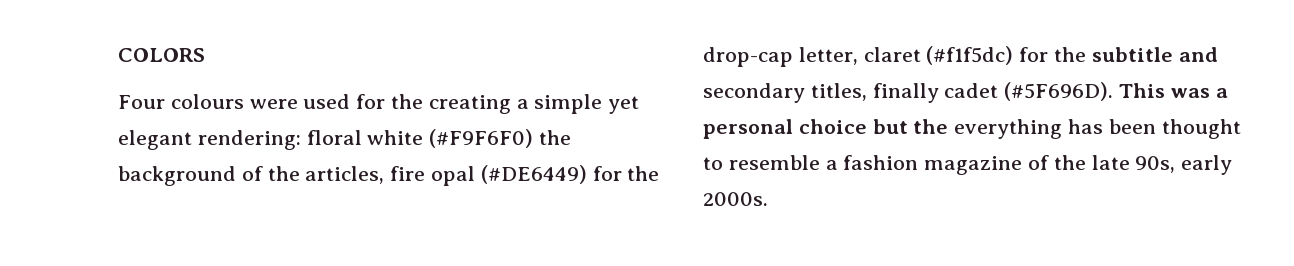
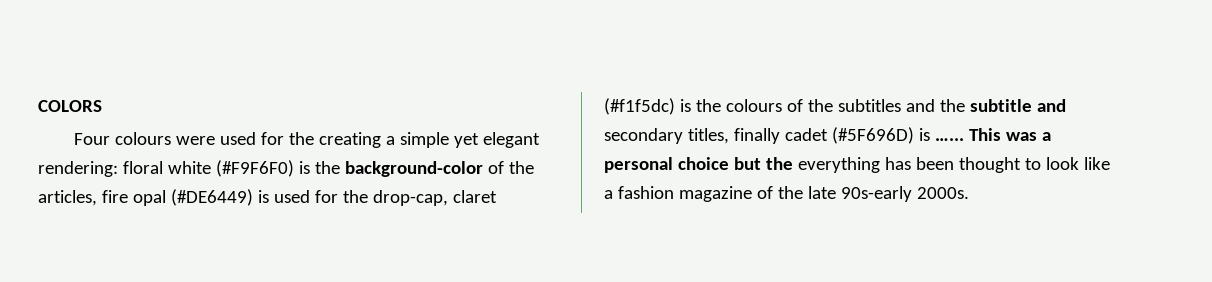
- Four colours were used for the creating a simple yet elegant rendering: floral white (#F9F6F0) the background of the articles, fire opal (#DE6449) for the drop-cap letter, claret (#f1f5dc) for the subtitle and secondary titles, finally cadet (#5F696D).
+ Four colours were used for the creating a simple yet elegant rendering: floral white (#F9F6F0) is the background-color of the articles, fire opal (#DE6449) is used for the drop-cap, claret (#f1f5dc) is the colours of the subtitles and the subtitle and secondary titles, finally cadet (#5F696D) is …...
- This was a personal choice but the everything has been thought to resemble a fashion magazine of the late 90s, early 2000s.
+ This was a personal choice but the everything has been thought to look like a fashion magazine of the late 90s-early 2000s.

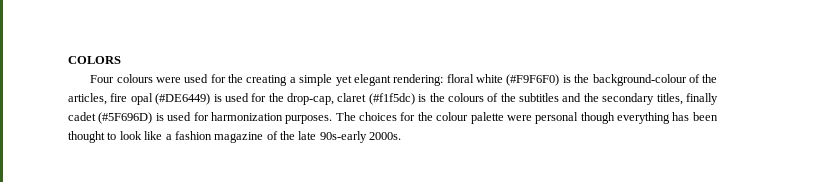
- Four colours were used for the creating a simple yet elegant rendering: floral white (#F9F6F0) is the background-color of the articles, fire opal (#DE6449) is used for the drop-cap, claret (#f1f5dc) is the colours of the subtitles and the subtitle and secondary titles, finally cadet (#5F696D) is …... This was a personal choice but the everything has been thought to look like a fashion magazine of the late 90s-early 2000s.
+ Four colours were used for the creating a simple yet elegant rendering: floral white (#F9F6F0) is the background-colour of the articles, fire opal (#DE6449) is used for the drop-cap, claret (#f1f5dc) is the colours of the subtitles and the secondary titles, finally cadet (#5F696D) is used for harmonization purposes. The choices for the colour palette were personal though everything has been thought to look like a fashion magazine of the late 90s-early 2000s.

